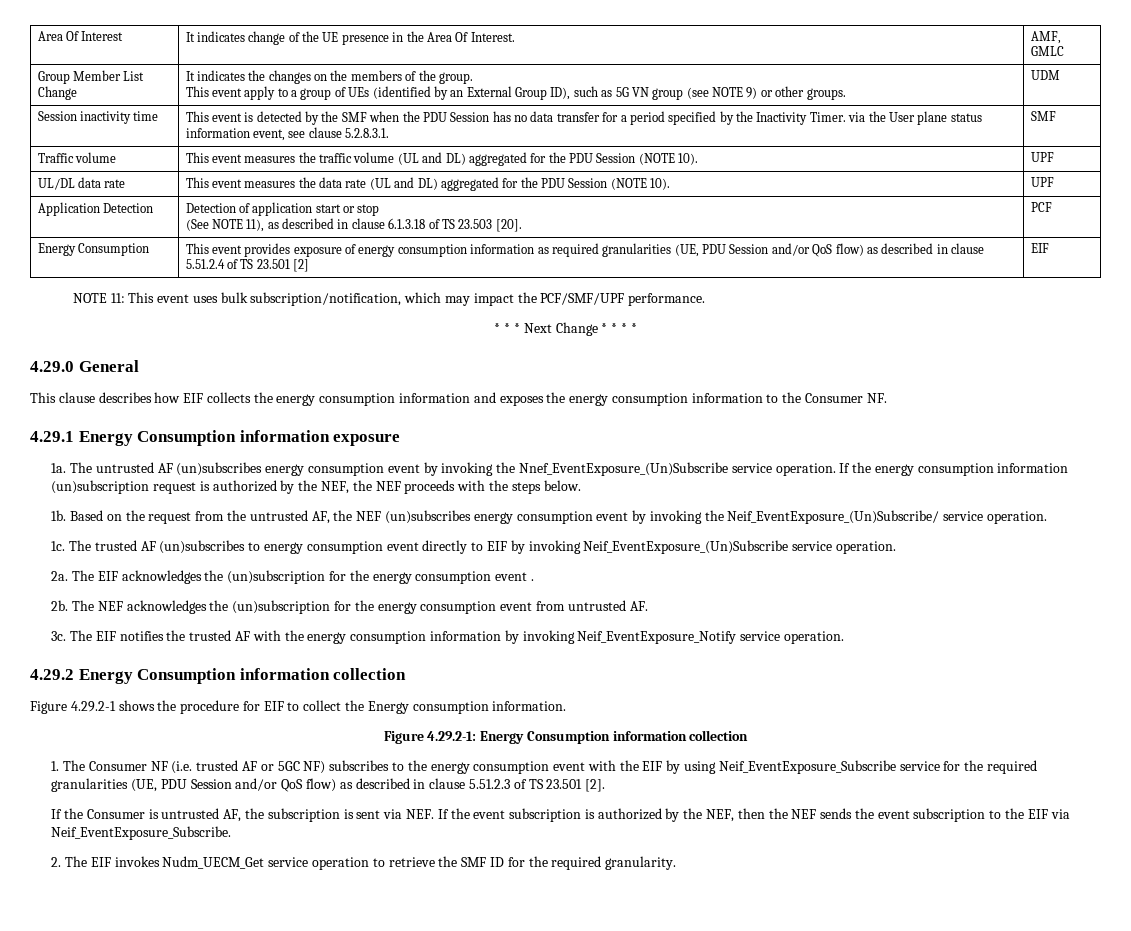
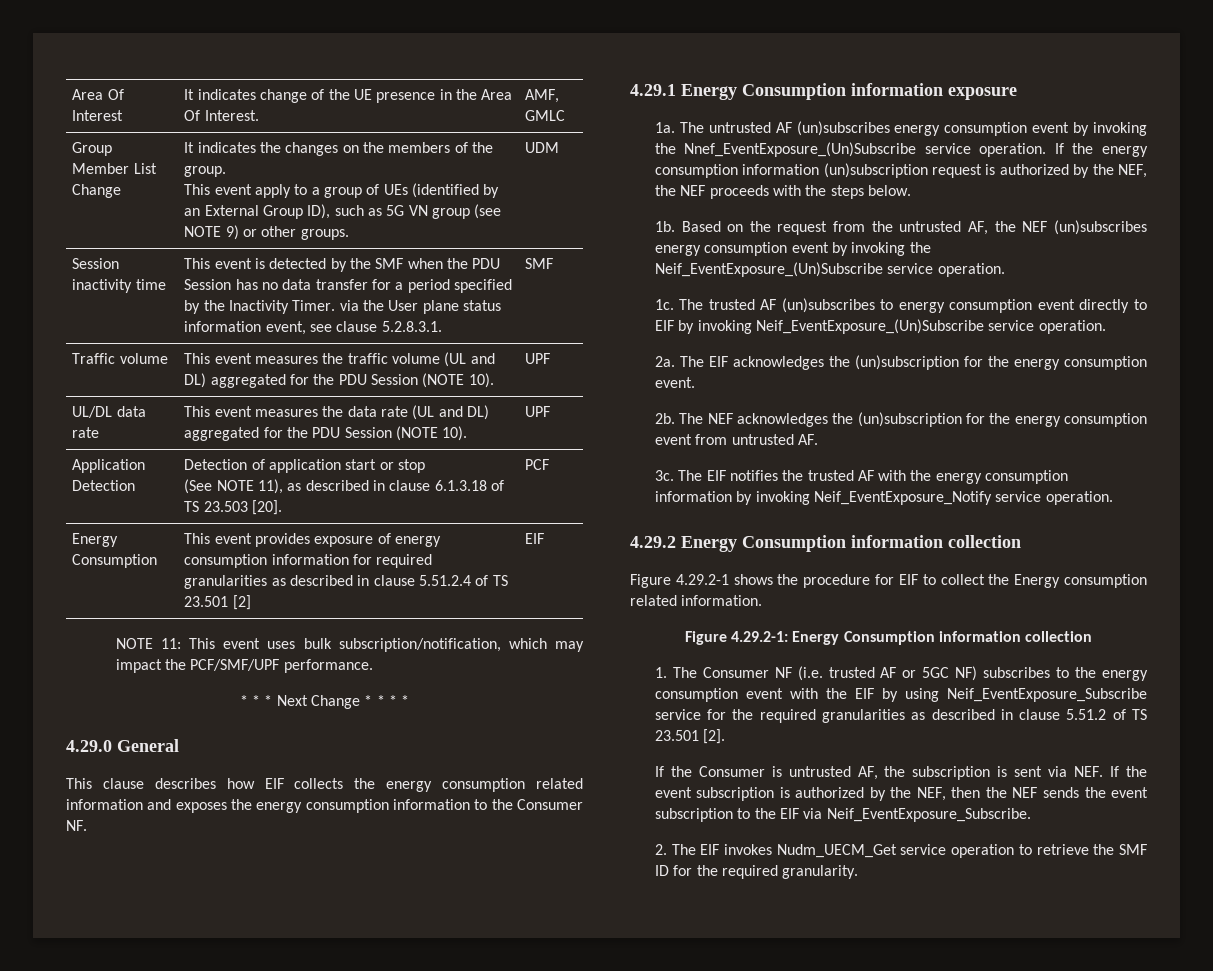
- Energy Consumption | This event provides exposure of energy consumption information as required granularities (UE, PDU Session and/or QoS flow) as described in clause 5.51.2.4 of TS 23.501 [2] | EIF
+ Energy Consumption | This event provides exposure of energy consumption information for required granularities as described in clause 5.51.2.4 of TS 23.501 [2] | EIF
- This clause describes how EIF collects the energy consumption information and exposes the energy consumption information to the Consumer NF.
+ This clause describes how EIF collects the energy consumption related information and exposes the energy consumption information to the Consumer NF.
- Based on the request from the untrusted AF, the NEF (un)subscribes energy consumption event by invoking the Neif_EventExposure_(Un)Subscribe/ service operation.
+ Based on the request from the untrusted AF, the NEF (un)subscribes energy consumption event by invoking the Neif_EventExposure_(Un)Subscribe service operation.
- The EIF acknowledges the (un)subscription for the energy consumption event .
+ The EIF acknowledges the (un)subscription for the energy consumption event.
- Figure 4.29.2-1 shows the procedure for EIF to collect the Energy consumption information.
+ Figure 4.29.2-1 shows the procedure for EIF to collect the Energy consumption related information.
- 1. The Consumer NF (i.e. trusted AF or 5GC NF) subscribes to the energy consumption event with the EIF by using Neif_EventExposure_Subscribe service for the required granularities (UE, PDU Session and/or QoS flow) as described in clause 5.51.2.3 of TS 23.501 [2].
+ 1. The Consumer NF (i.e. trusted AF or 5GC NF) subscribes to the energy consumption event with the EIF by using Neif_EventExposure_Subscribe service for the required granularities as described in clause 5.51.2 of TS 23.501 [2].

